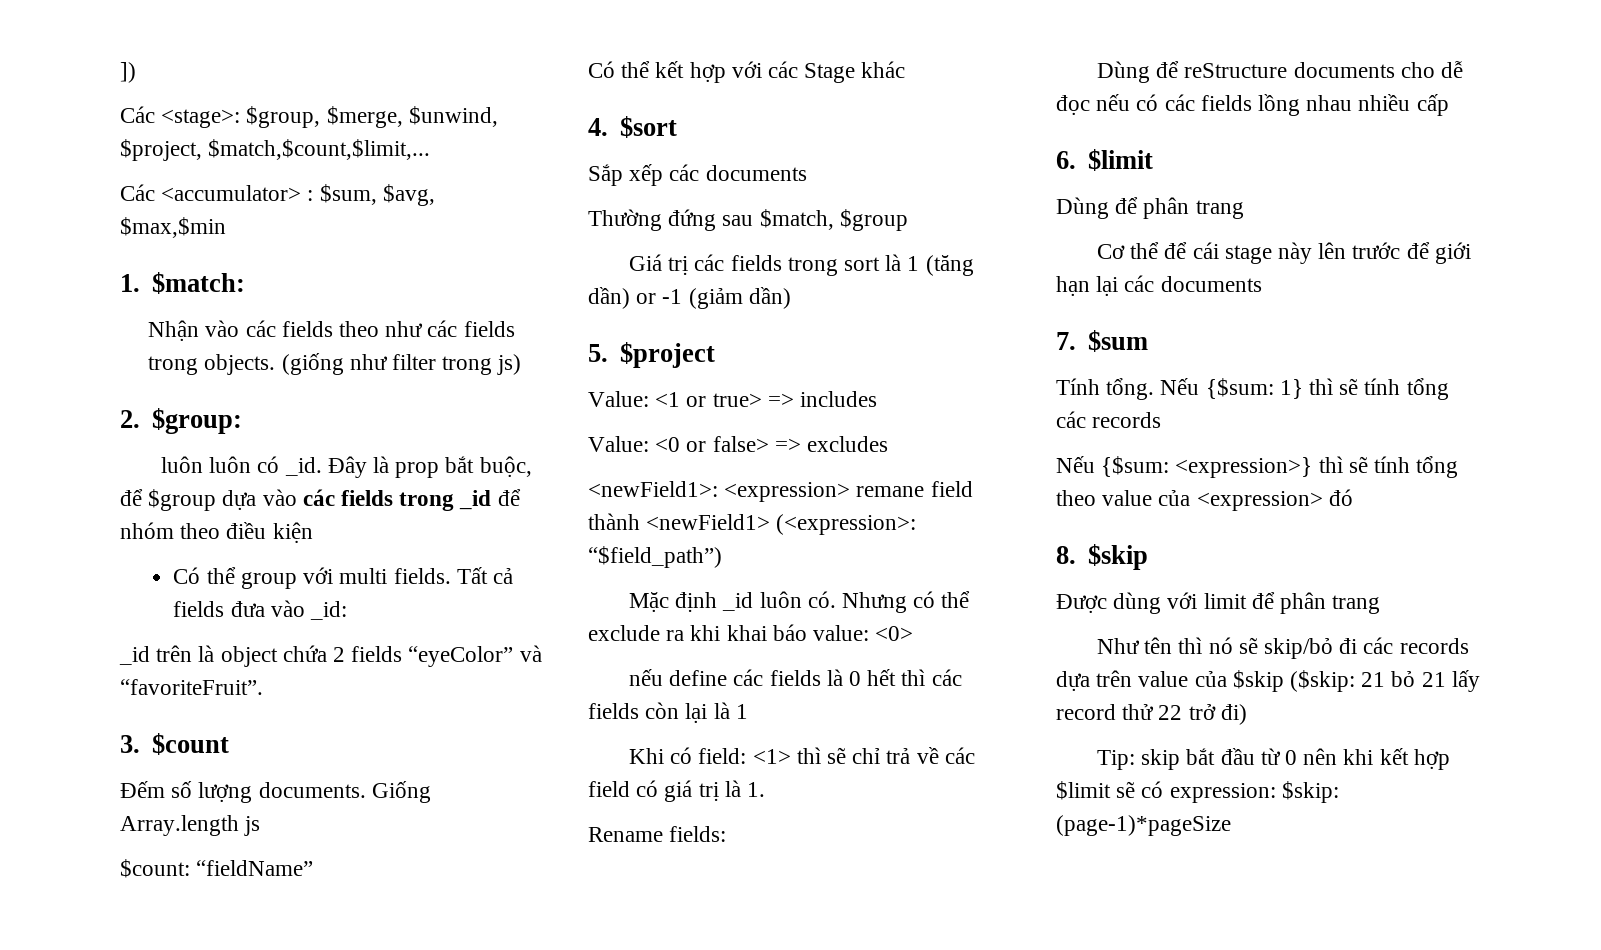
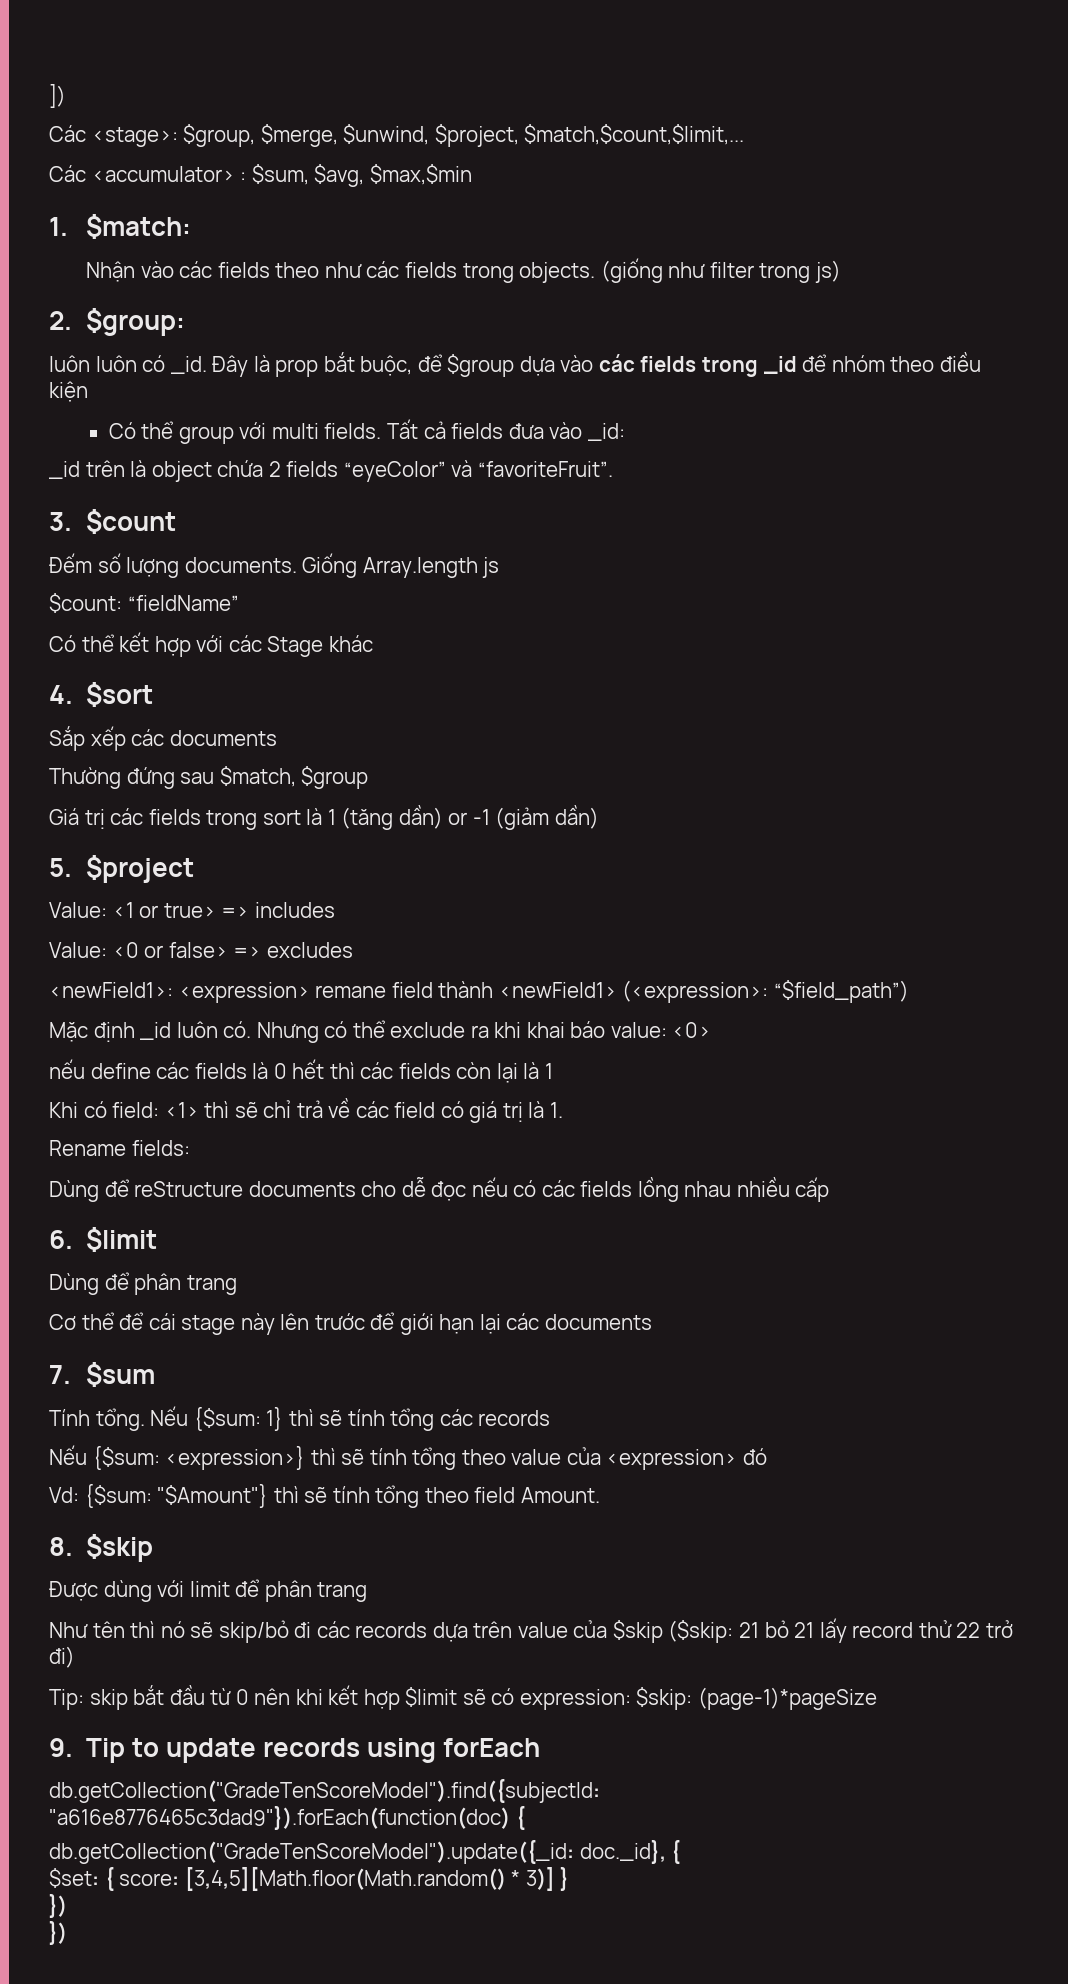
+ Vd: {$sum: "$Amount"} thì sẽ tính tổng theo field Amount.
+ 9. Tip to update records using forEach
+ db.getCollection("GradeTenScoreModel").find({subjectId: "a616e8776465c3dad9"}).forEach(function(doc) {
+ db.getCollection("GradeTenScoreModel").update({_id: doc._id}, {
+ $set: { score: [3,4,5][Math.floor(Math.random() * 3)] }
+ })
+ })

